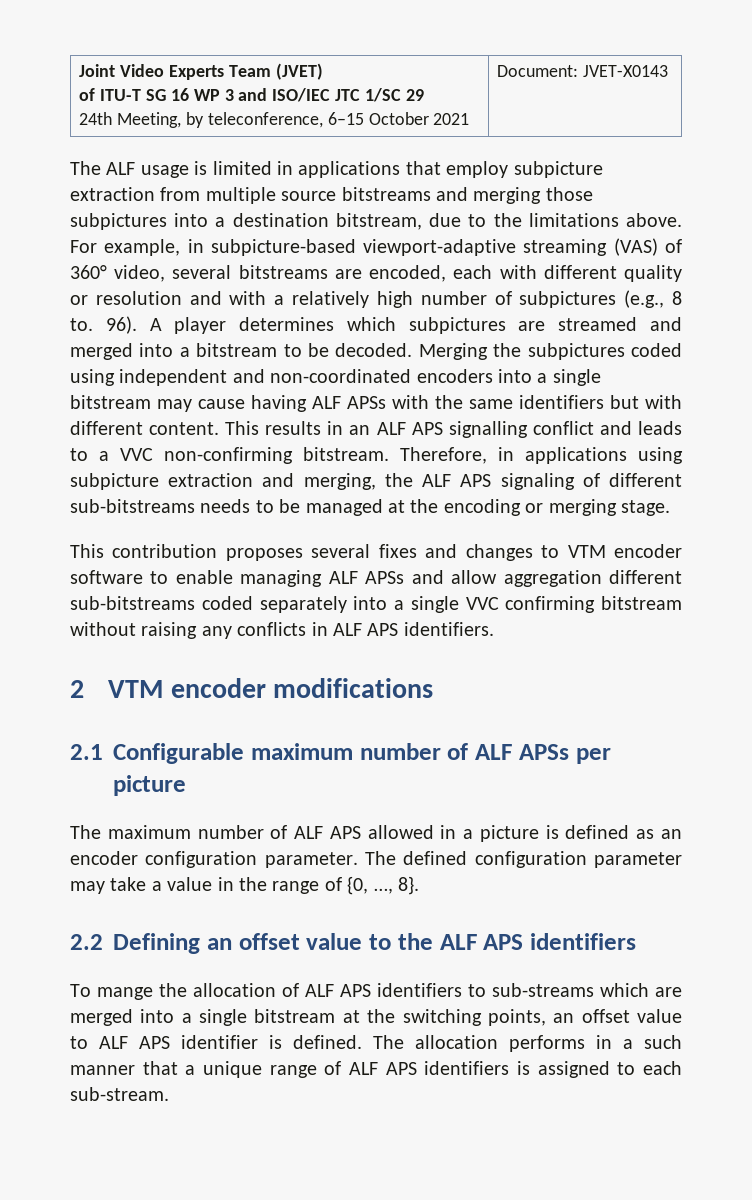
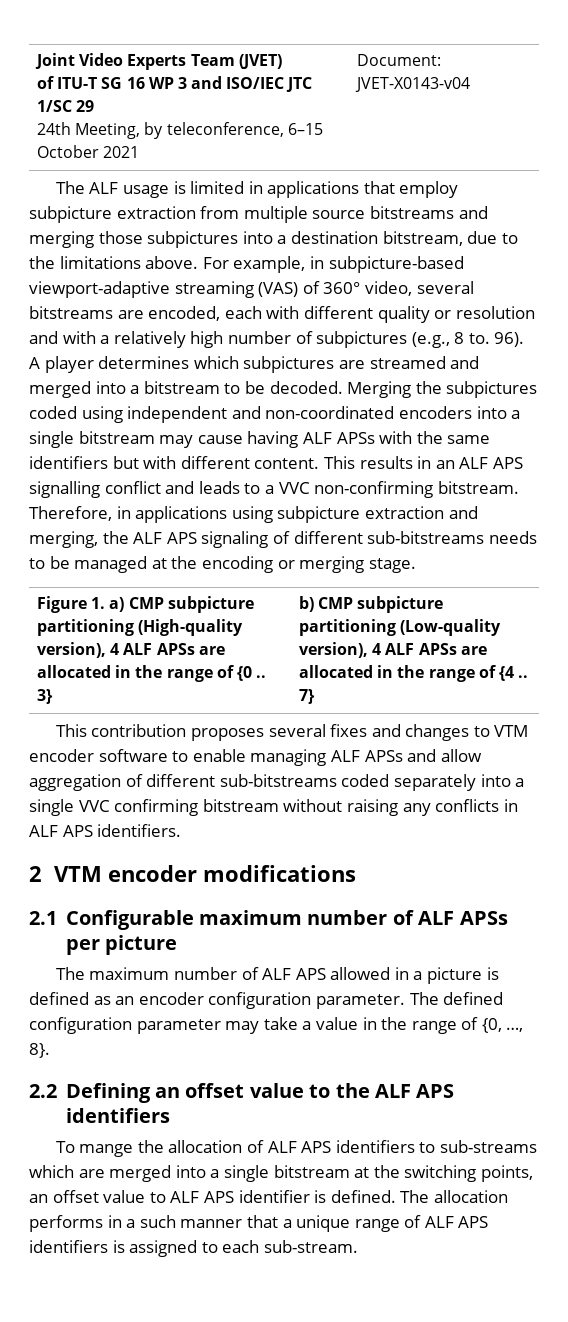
  Joint Video Experts Team (JVET)
  of ITU-T SG 16 WP 3 and ISO/IEC JTC 1/SC 29
- 24th Meeting, by teleconference, 6–15 October 2021 | Document: JVET-X0143
+ 24th Meeting, by teleconference, 6–15 October 2021 | Document: JVET-X0143-v04
+ Figure 1. a) CMP subpicture partitioning (High-quality version), 4 ALF APSs are allocated in the range of {0 .. 3} | b) CMP subpicture partitioning (Low-quality version), 4 ALF APSs are allocated in the range of {4 .. 7}
- This contribution proposes several fixes and changes to VTM encoder software to enable managing ALF APSs and allow aggregation different sub-bitstreams coded separately into a single VVC confirming bitstream without raising any conflicts in ALF APS identifiers.
+ This contribution proposes several fixes and changes to VTM encoder software to enable managing ALF APSs and allow aggregation of different sub-bitstreams coded separately into a single VVC confirming bitstream without raising any conflicts in ALF APS identifiers.

